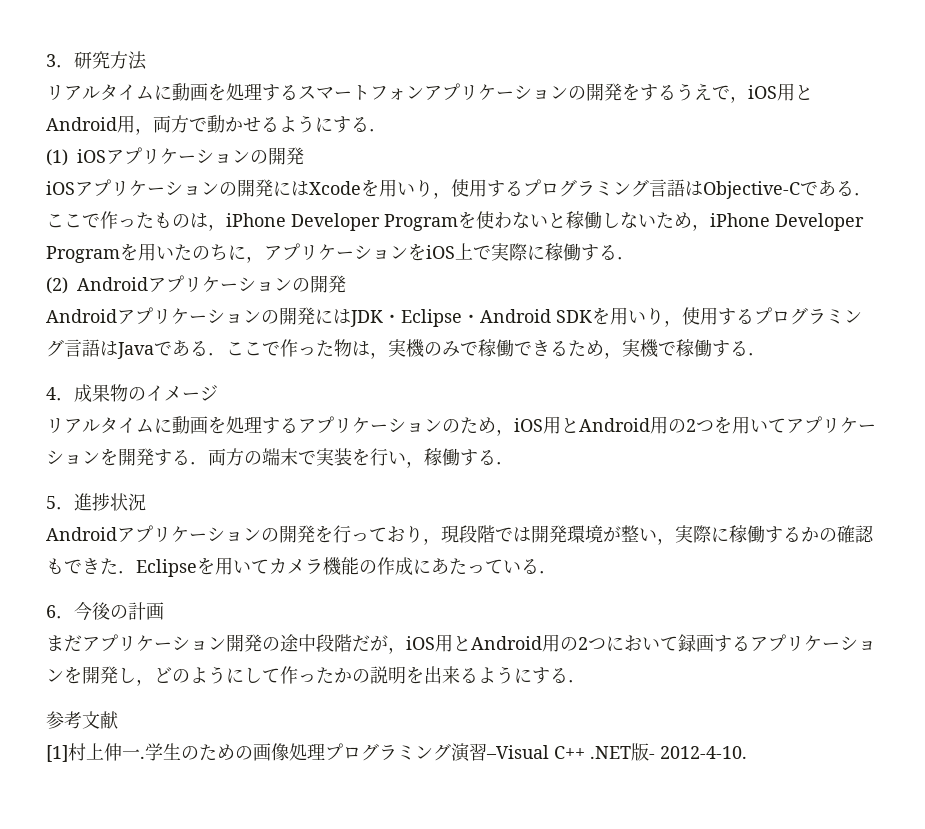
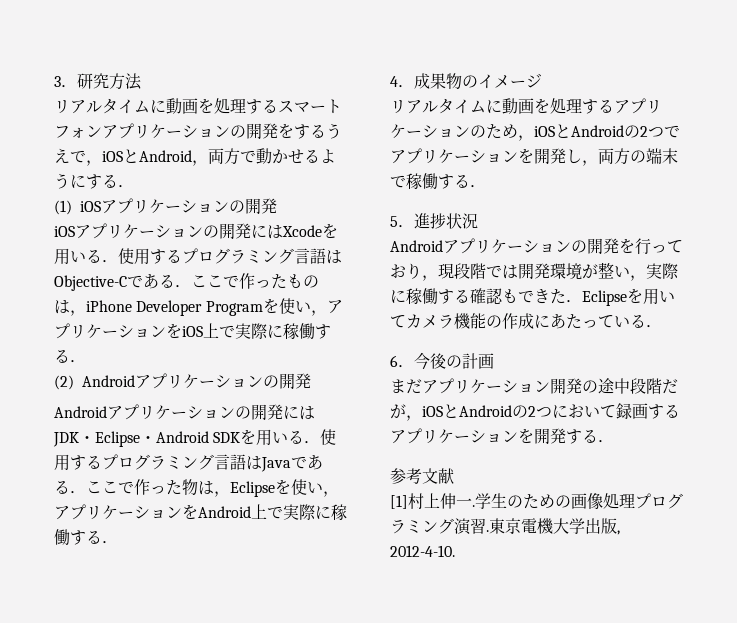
- リアルタイムに動画を処理するスマートフォンアプリケーションの開発をするうえで，iOS用とAndroid用，両方で動かせるようにする．
+ リアルタイムに動画を処理するスマートフォンアプリケーションの開発をするうえで，iOSとAndroid，両方で動かせるようにする．
- iOSアプリケーションの開発にはXcodeを用いり，使用するプログラミング言語はObjective-Cである．ここで作ったものは，iPhone Developer Programを使わないと稼働しないため，iPhone Developer Programを用いたのちに，アプリケーションをiOS上で実際に稼働する．
+ iOSアプリケーションの開発にはXcodeを用いる．使用するプログラミング言語はObjective-Cである．ここで作ったものは，iPhone Developer Programを使い，アプリケーションをiOS上で実際に稼働する．
- Androidアプリケーションの開発にはJDK・Eclipse・Android SDKを用いり，使用するプログラミング言語はJavaである．ここで作った物は，実機のみで稼働できるため，実機で稼働する．
+ Androidアプリケーションの開発にはJDK・Eclipse・Android SDKを用いる．使用するプログラミング言語はJavaである．ここで作った物は，Eclipseを使い，アプリケーションをAndroid上で実際に稼働する．
- リアルタイムに動画を処理するアプリケーションのため，iOS用とAndroid用の2つを用いてアプリケーションを開発する．両方の端末で実装を行い，稼働する．
+ リアルタイムに動画を処理するアプリケーションのため，iOSとAndroidの2つでアプリケーションを開発し，両方の端末で稼働する．
- Androidアプリケーションの開発を行っており，現段階では開発環境が整い，実際に稼働するかの確認もできた．Eclipseを用いてカメラ機能の作成にあたっている．
+ Androidアプリケーションの開発を行っており，現段階では開発環境が整い，実際に稼働する確認もできた．Eclipseを用いてカメラ機能の作成にあたっている．
- まだアプリケーション開発の途中段階だが，iOS用とAndroid用の2つにおいて録画するアプリケーションを開発し，どのようにして作ったかの説明を出来るようにする．
+ まだアプリケーション開発の途中段階だが，iOSとAndroidの2つにおいて録画するアプリケーションを開発する．
- 学生のための画像処理プログラミング演習–Visual C++ .NET版- 2012-4-10.
+ 学生のための画像処理プログラミング演習.東京電機大学出版, 2012-4-10.

